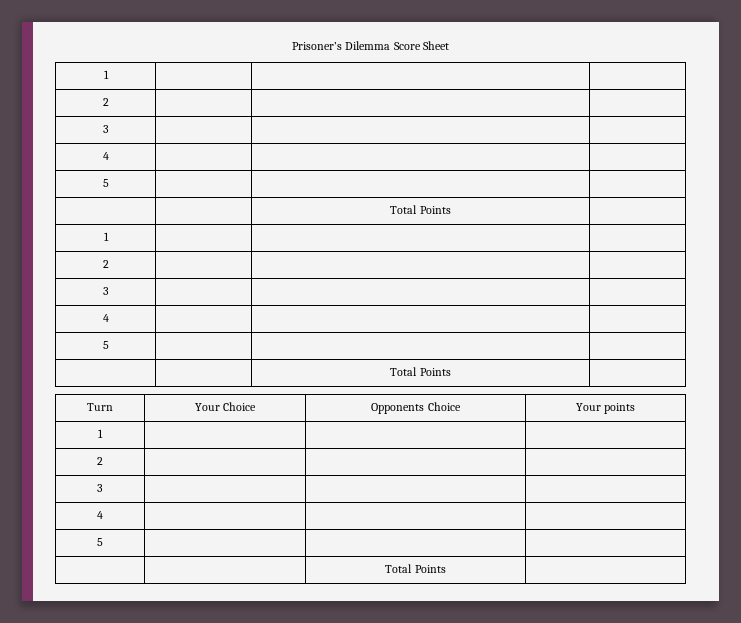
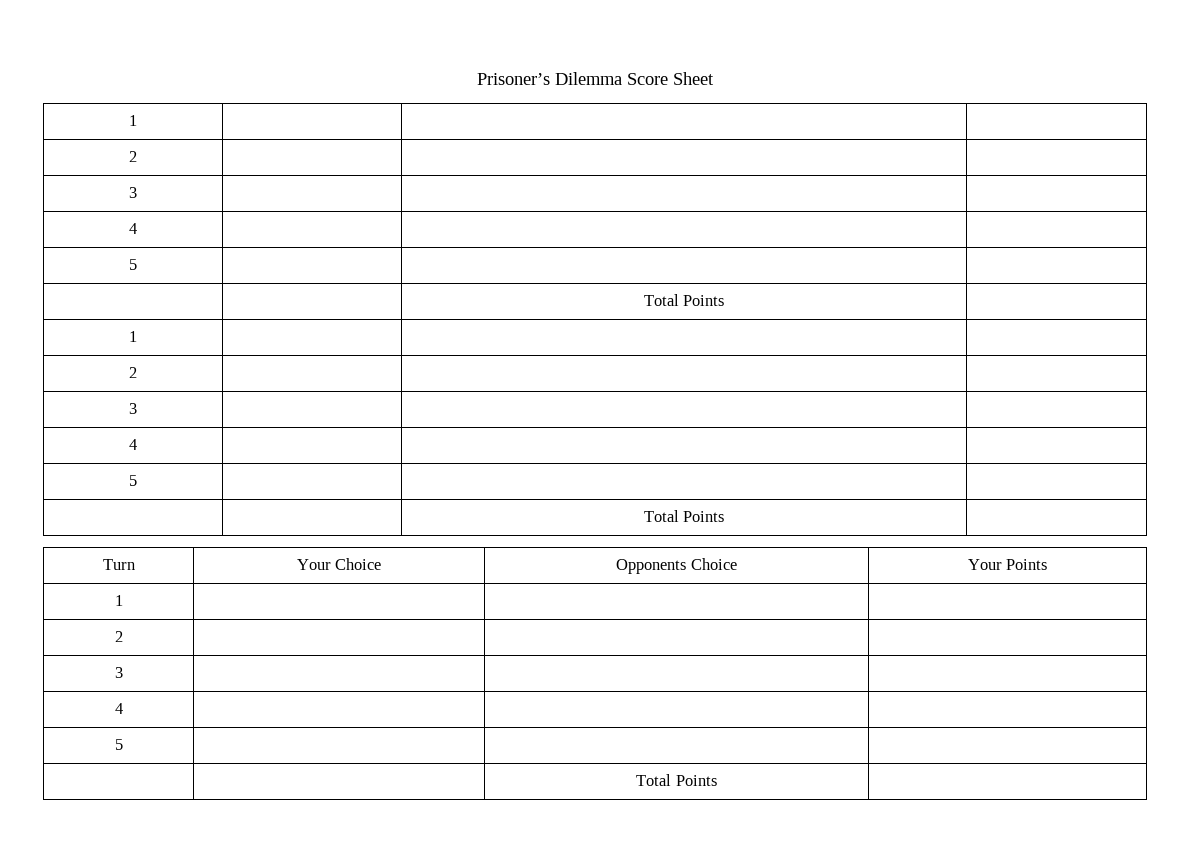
- Turn | Your Choice | Opponents Choice | Your points
+ Turn | Your Choice | Opponents Choice | Your Points

